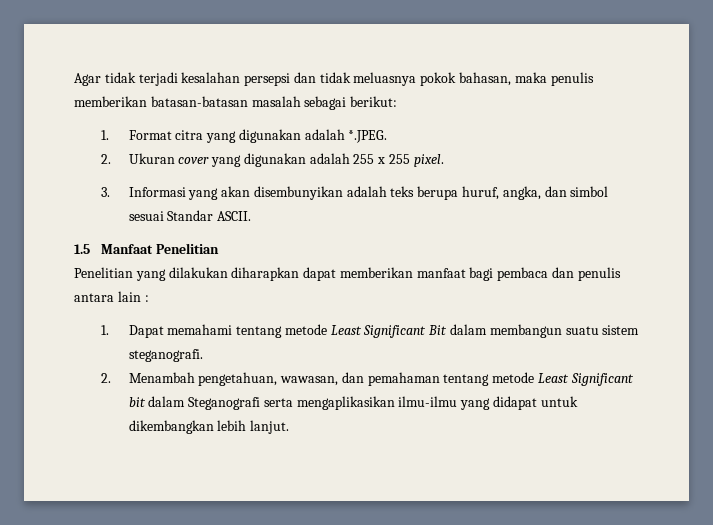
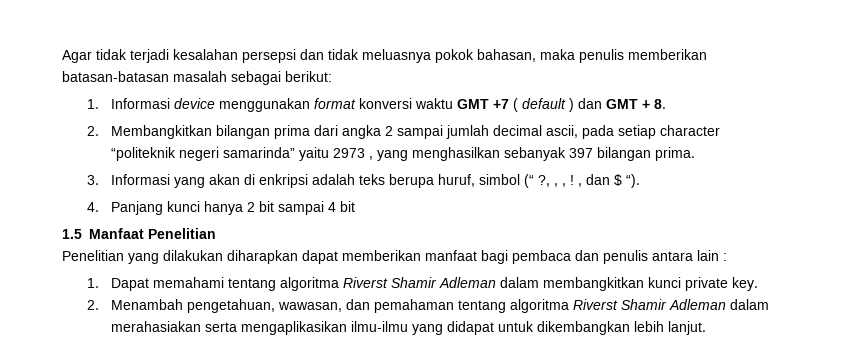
- 1. Format citra yang digunakan adalah *.JPEG.
- 2. Ukuran cover yang digunakan adalah 255 x 255 pixel.
+ 1. Informasi device menggunakan format konversi waktu GMT +7 ( default ) dan GMT + 8.
+ 2. Membangkitkan bilangan prima dari angka 2 sampai jumlah decimal ascii, pada setiap character “politeknik negeri samarinda” yaitu 2973 , yang menghasilkan sebanyak 397 bilangan prima.
- 3. Informasi yang akan disembunyikan adalah teks berupa huruf, angka, dan simbol sesuai Standar ASCII.
+ 3. Informasi yang akan di enkripsi adalah teks berupa huruf, simbol (“ ?, , , ! , dan $ “).
+ 4. Panjang kunci hanya 2 bit sampai 4 bit
- 1. Dapat memahami tentang metode Least Significant Bit dalam membangun suatu sistem steganografi.
+ 1. Dapat memahami tentang algoritma Riverst Shamir Adleman dalam membangkitkan kunci private key.
- 2. Menambah pengetahuan, wawasan, dan pemahaman tentang metode Least Significant bit dalam Steganografi serta mengaplikasikan ilmu-ilmu yang didapat untuk dikembangkan lebih lanjut.
+ 2. Menambah pengetahuan, wawasan, dan pemahaman tentang algoritma Riverst Shamir Adleman dalam merahasiakan serta mengaplikasikan ilmu-ilmu yang didapat untuk dikembangkan lebih lanjut.

